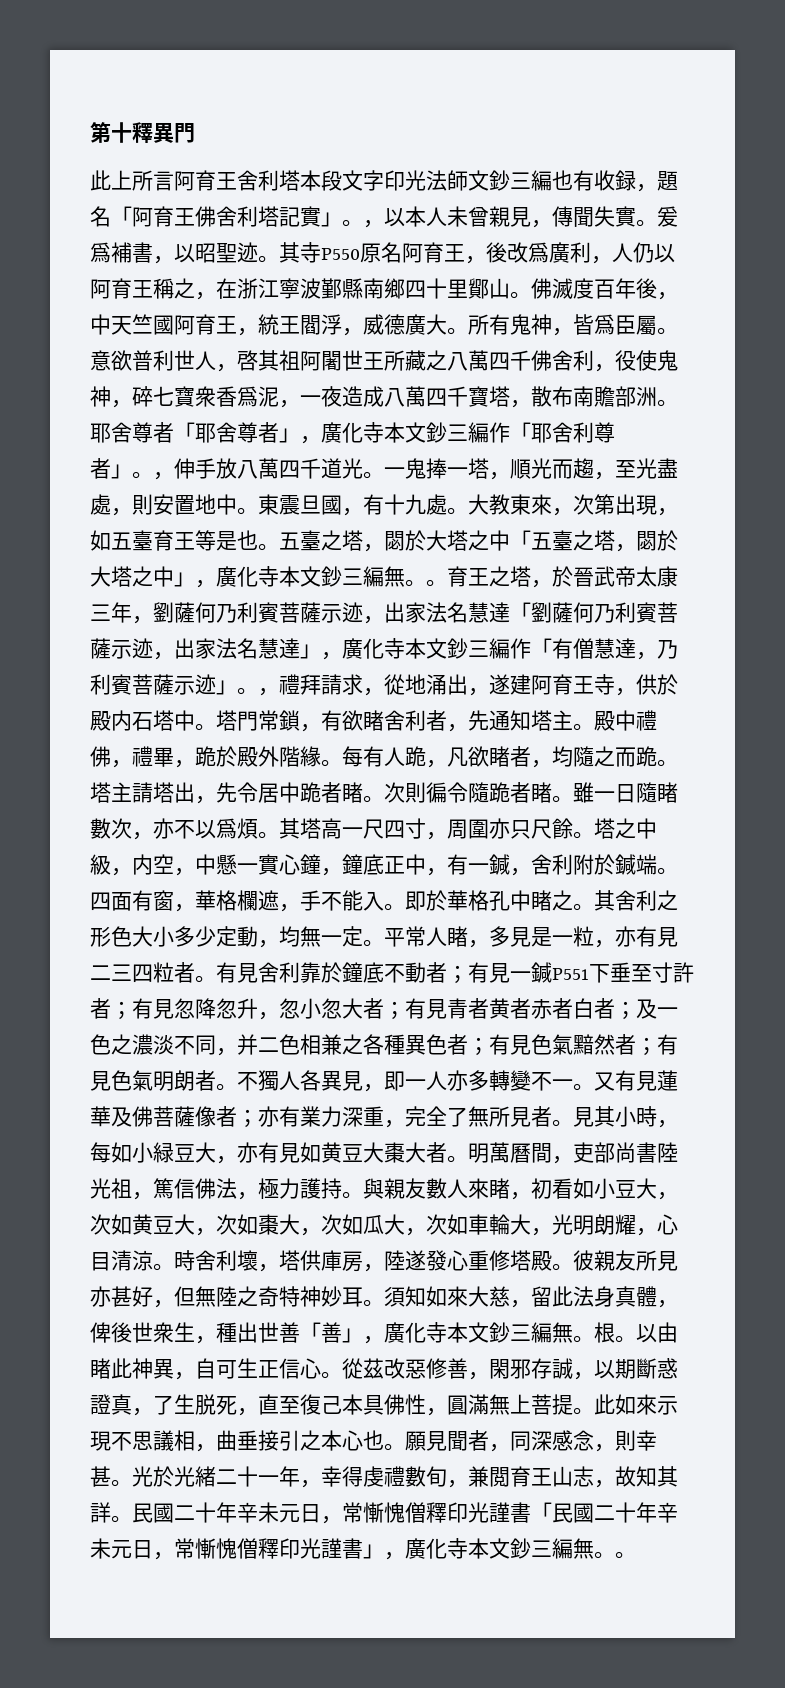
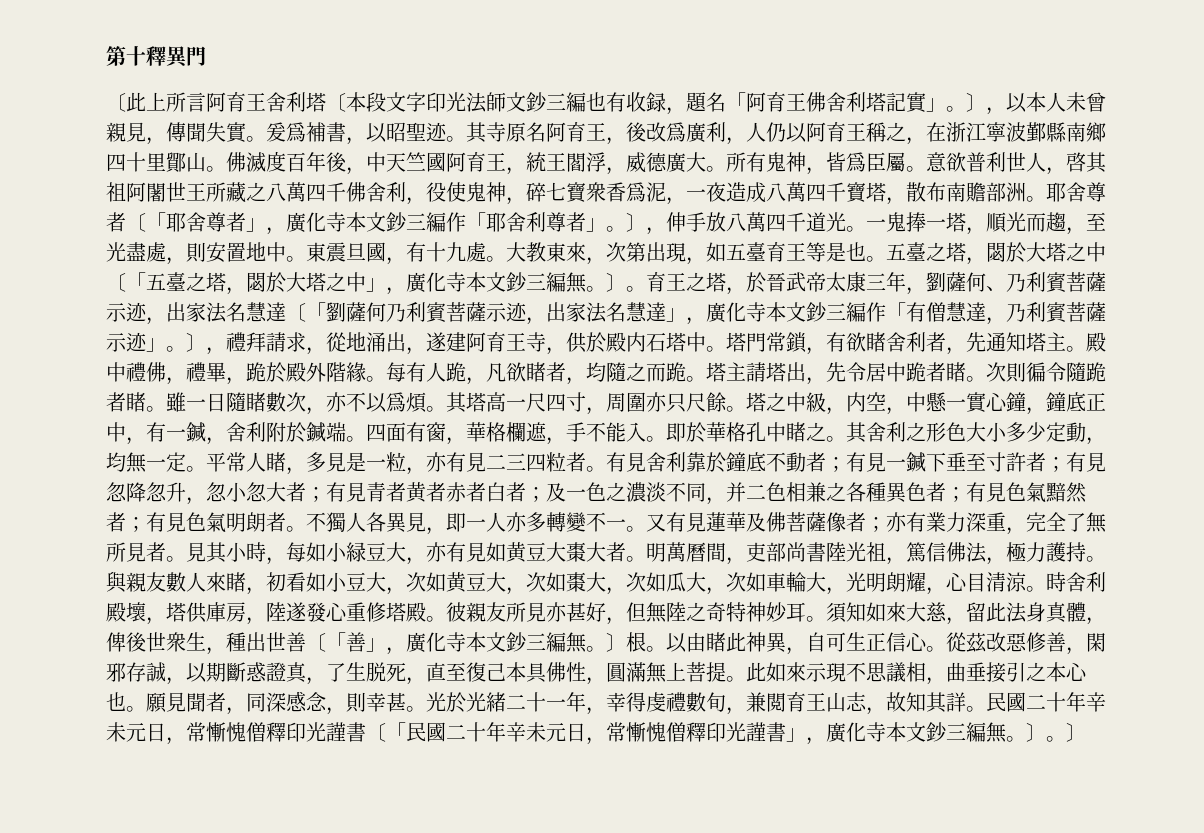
- 此上所言阿育王舍利塔本段文字印光法師文鈔三編也有收録，題名「阿育王佛舍利塔記實」。
+ 〔此上所言阿育王舍利塔〔本段文字印光法師文鈔三編也有收録，題名「阿育王佛舍利塔記實」。
- ，以本人未曾親見，傳聞失實。
+ 〕，以本人未曾親見，傳聞失實。
- 其寺P550原名阿育王，後改爲廣利，人仍以阿育王稱之，在浙江寧波鄞縣南鄉四十里鄮山。
+ 其寺原名阿育王，後改爲廣利，人仍以阿育王稱之，在浙江寧波鄞縣南鄉四十里鄮山。
- 耶舍尊者「耶舍尊者」，廣化寺本文鈔三編作「耶舍利尊者」。
+ 耶舍尊者〔「耶舍尊者」，廣化寺本文鈔三編作「耶舍利尊者」。
- ，伸手放八萬四千道光。
+ 〕，伸手放八萬四千道光。
- 五臺之塔，閟於大塔之中「五臺之塔，閟於大塔之中」，廣化寺本文鈔三編無。。
+ 五臺之塔，閟於大塔之中〔「五臺之塔，閟於大塔之中」，廣化寺本文鈔三編無。〕。
- 育王之塔，於晉武帝太康三年，劉薩何乃利賓菩薩示迹，出家法名慧達「劉薩何乃利賓菩薩示迹，出家法名慧達」，廣化寺本文鈔三編作「有僧慧達，乃利賓菩薩示迹」。
+ 育王之塔，於晉武帝太康三年，劉薩何、乃利賓菩薩示迹，出家法名慧達〔「劉薩何乃利賓菩薩示迹，出家法名慧達」，廣化寺本文鈔三編作「有僧慧達，乃利賓菩薩示迹」。
- ，禮拜請求，從地涌出，遂建阿育王寺，供於殿内石塔中。
+ 〕，禮拜請求，從地涌出，遂建阿育王寺，供於殿内石塔中。
- 有見舍利靠於鐘底不動者；有見一鍼P551下垂至寸許者；有見忽降忽升，忽小忽大者；有見青者黄者赤者白者；及一色之濃淡不同，并二色相兼之各種異色者；有見色氣黯然者；有見色氣明朗者。
+ 有見舍利靠於鐘底不動者；有見一鍼下垂至寸許者；有見忽降忽升，忽小忽大者；有見青者黄者赤者白者；及一色之濃淡不同，并二色相兼之各種異色者；有見色氣黯然者；有見色氣明朗者。
- 時舍利壞，塔供庫房，陸遂發心重修塔殿。
+ 時舍利殿壞，塔供庫房，陸遂發心重修塔殿。
- 須知如來大慈，留此法身真體，俾後世衆生，種出世善「善」，廣化寺本文鈔三編無。
+ 須知如來大慈，留此法身真體，俾後世衆生，種出世善〔「善」，廣化寺本文鈔三編無。
- 根。
+ 〕根。
- 民國二十年辛未元日，常慚愧僧釋印光謹書「民國二十年辛未元日，常慚愧僧釋印光謹書」，廣化寺本文鈔三編無。。
+ 民國二十年辛未元日，常慚愧僧釋印光謹書〔「民國二十年辛未元日，常慚愧僧釋印光謹書」，廣化寺本文鈔三編無。〕。〕

